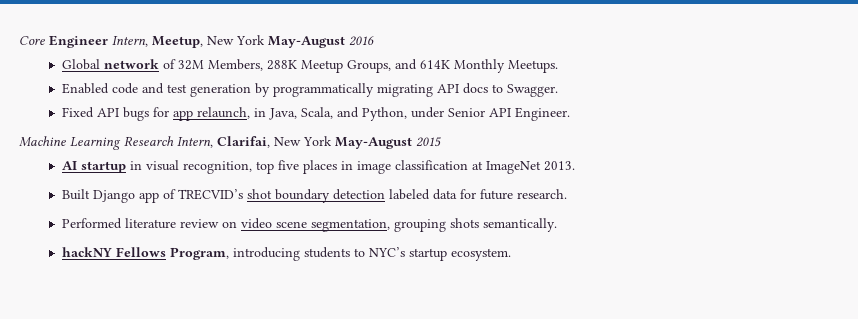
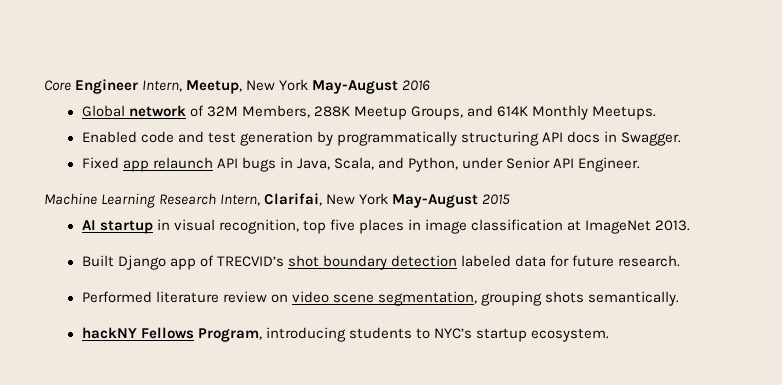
- Enabled code and test generation by programmatically migrating API docs to Swagger.
+ Enabled code and test generation by programmatically structuring API docs in Swagger.
- Fixed API bugs for app relaunch, in Java, Scala, and Python, under Senior API Engineer.
+ Fixed app relaunch API bugs in Java, Scala, and Python, under Senior API Engineer.

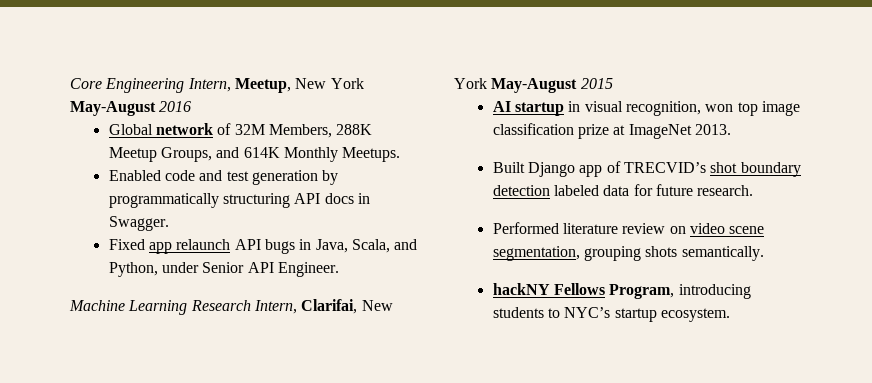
- Core Engineer Intern, Meetup, New York May-August 2016
+ Core Engineering Intern, Meetup, New York May-August 2016
- AI startup in visual recognition, top five places in image classification at ImageNet 2013.
+ AI startup in visual recognition, won top image classification prize at ImageNet 2013.

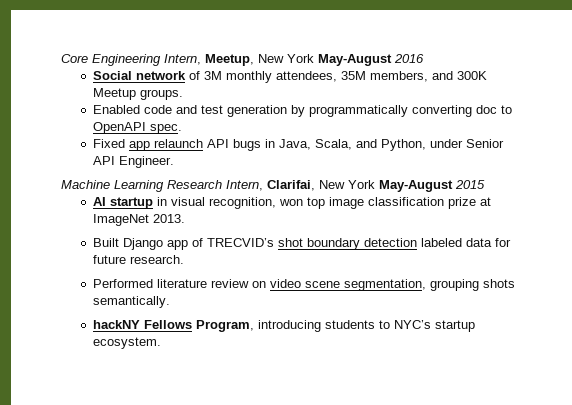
- Global network of 32M Members, 288K Meetup Groups, and 614K Monthly Meetups.
+ Social network of 3M monthly attendees, 35M members, and 300K Meetup groups.
- Enabled code and test generation by programmatically structuring API docs in Swagger.
+ Enabled code and test generation by programmatically converting doc to OpenAPI spec.

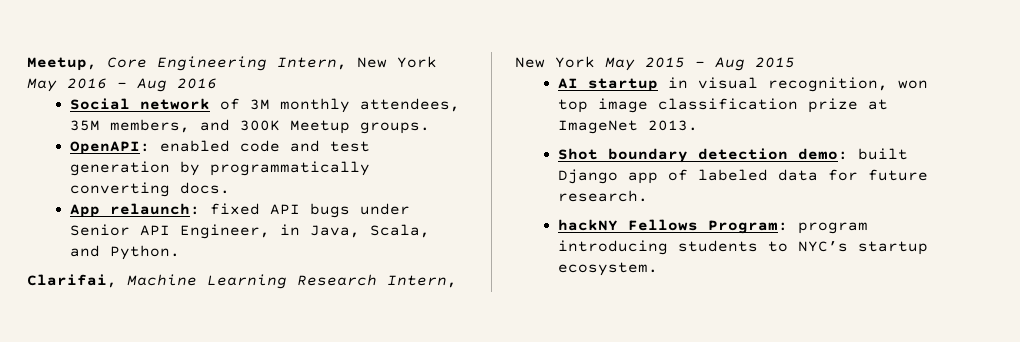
- Core Engineering Intern, Meetup, New York May-August 2016
+ Meetup, Core Engineering Intern, New York May 2016 - Aug 2016
- Enabled code and test generation by programmatically converting doc to OpenAPI spec.
- Fixed app relaunch API bugs in Java, Scala, and Python, under Senior API Engineer.
- Machine Learning Research Intern, Clarifai, New York May-August 2015
+ OpenAPI: enabled code and test generation by programmatically converting docs.
+ App relaunch: fixed API bugs under Senior API Engineer, in Java, Scala, and Python.
+ Clarifai, Machine Learning Research Intern, New York May 2015 - Aug 2015
- Built Django app of TRECVID’s shot boundary detection labeled data for future research.
+ Shot boundary detection demo: built Django app of labeled data for future research.
- Performed literature review on video scene segmentation, grouping shots semantically.
- hackNY Fellows Program, introducing students to NYC’s startup ecosystem.
+ hackNY Fellows Program: program introducing students to NYC’s startup ecosystem.

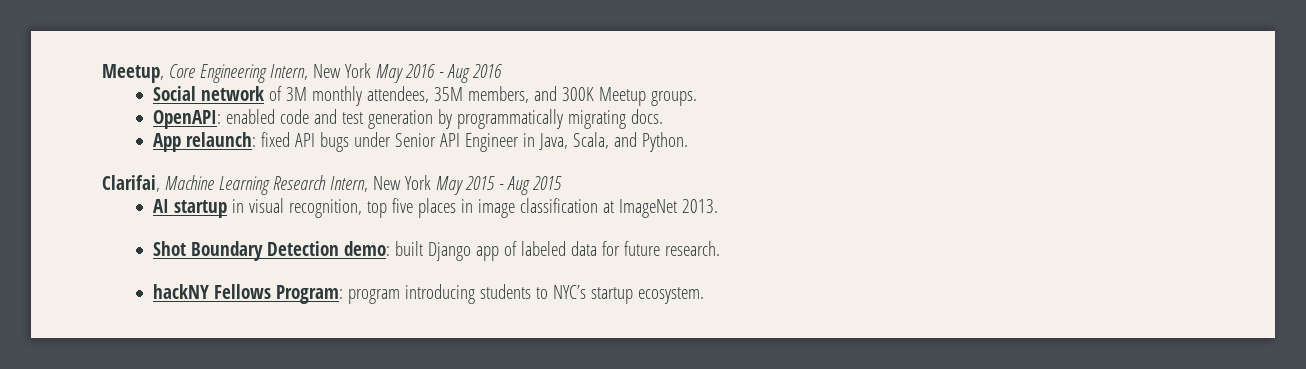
- OpenAPI: enabled code and test generation by programmatically converting docs.
+ OpenAPI: enabled code and test generation by programmatically migrating docs.
- App relaunch: fixed API bugs under Senior API Engineer, in Java, Scala, and Python.
+ App relaunch: fixed API bugs under Senior API Engineer in Java, Scala, and Python.
- AI startup in visual recognition, won top image classification prize at ImageNet 2013.
+ AI startup in visual recognition, top five places in image classification at ImageNet 2013.
- Shot boundary detection demo: built Django app of labeled data for future research.
+ Shot Boundary Detection demo: built Django app of labeled data for future research.

